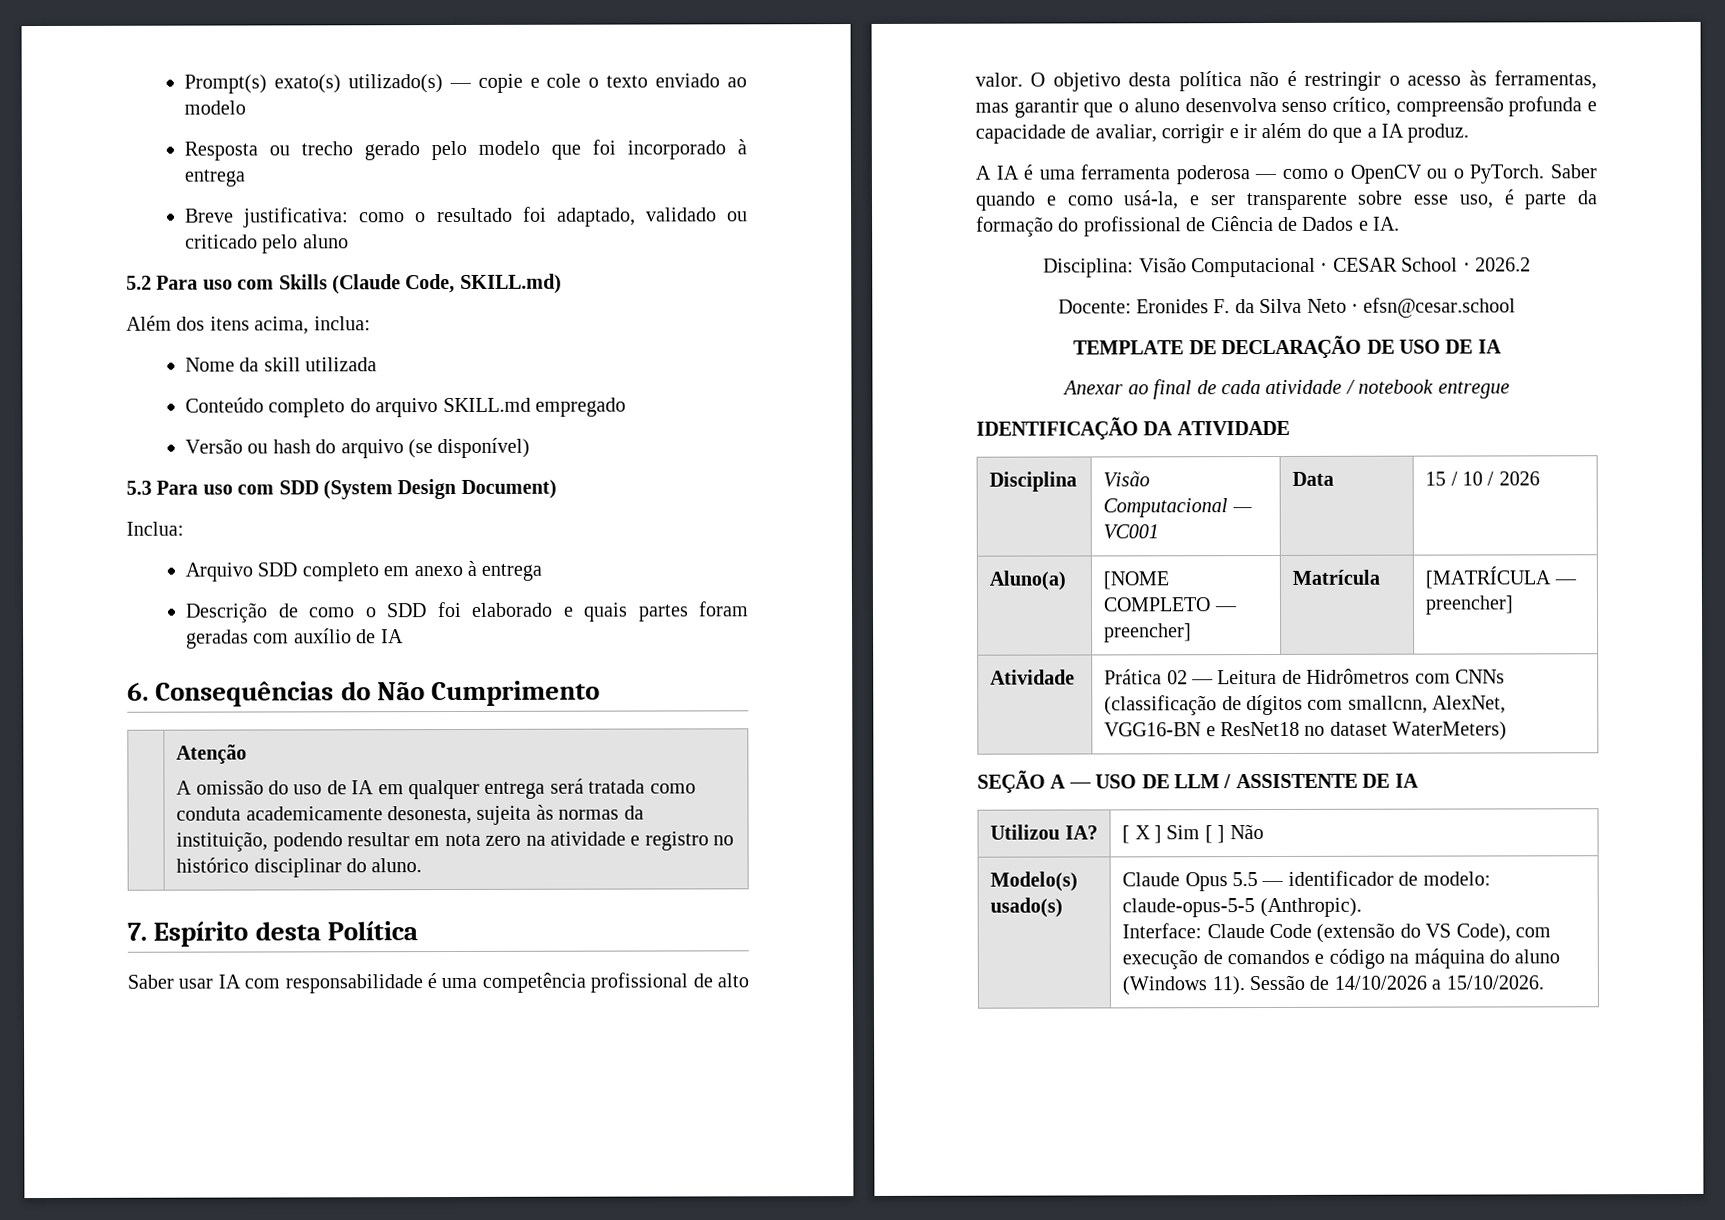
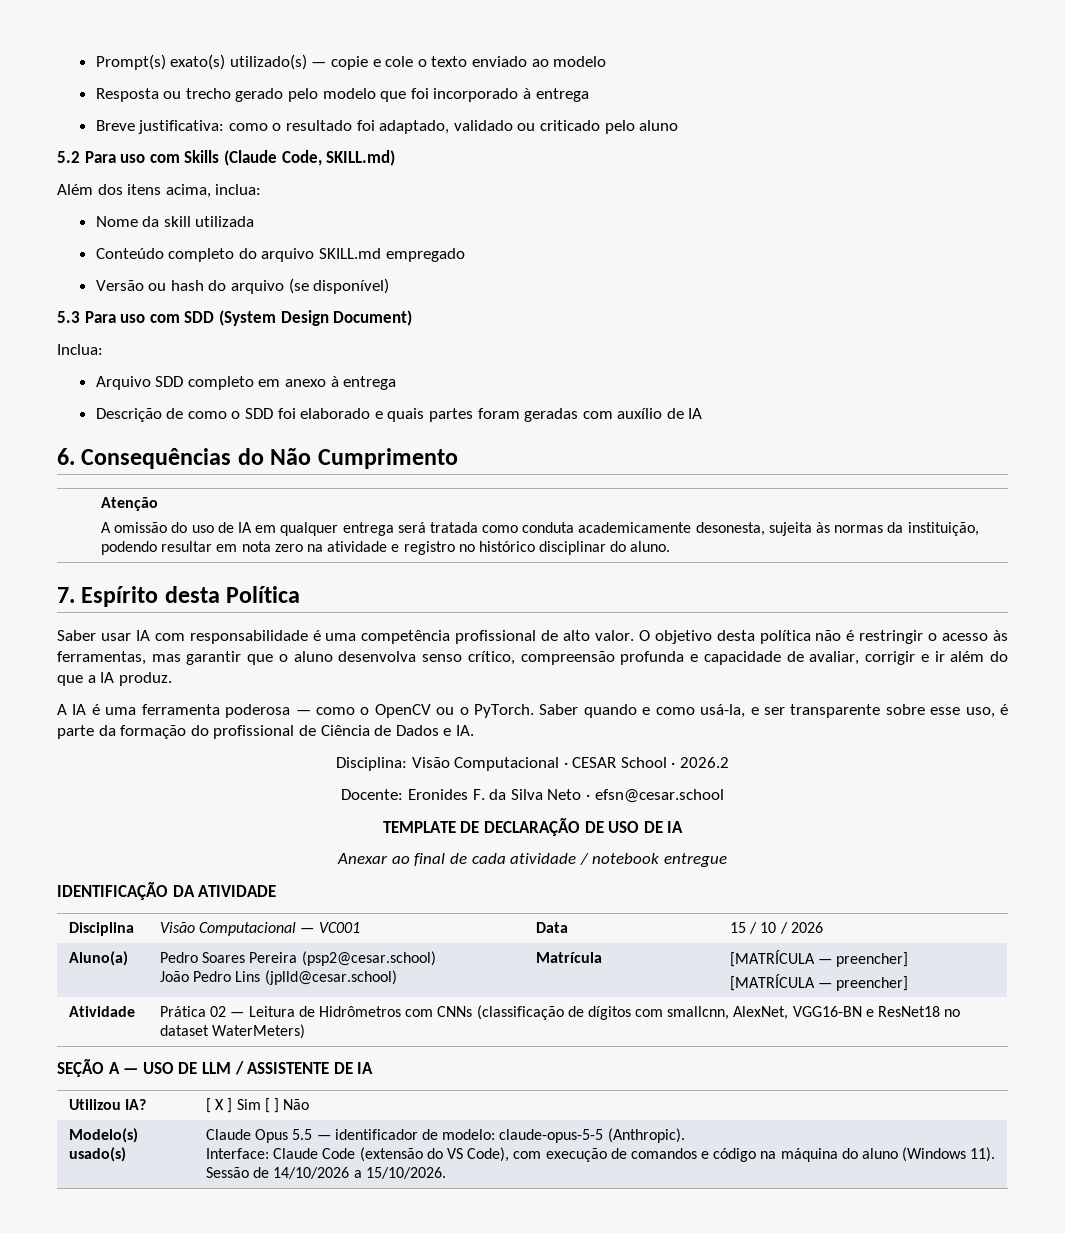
- Aluno(a) | [NOME COMPLETO — preencher] | Matrícula | [MATRÍCULA — preencher]
+ Aluno(a) | Pedro Soares Pereira (psp2@cesar.school)
+ João Pedro Lins (jplld@cesar.school) | Matrícula | [MATRÍCULA — preencher]
+ [MATRÍCULA — preencher]

